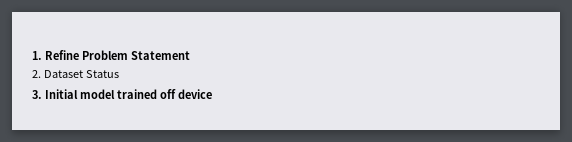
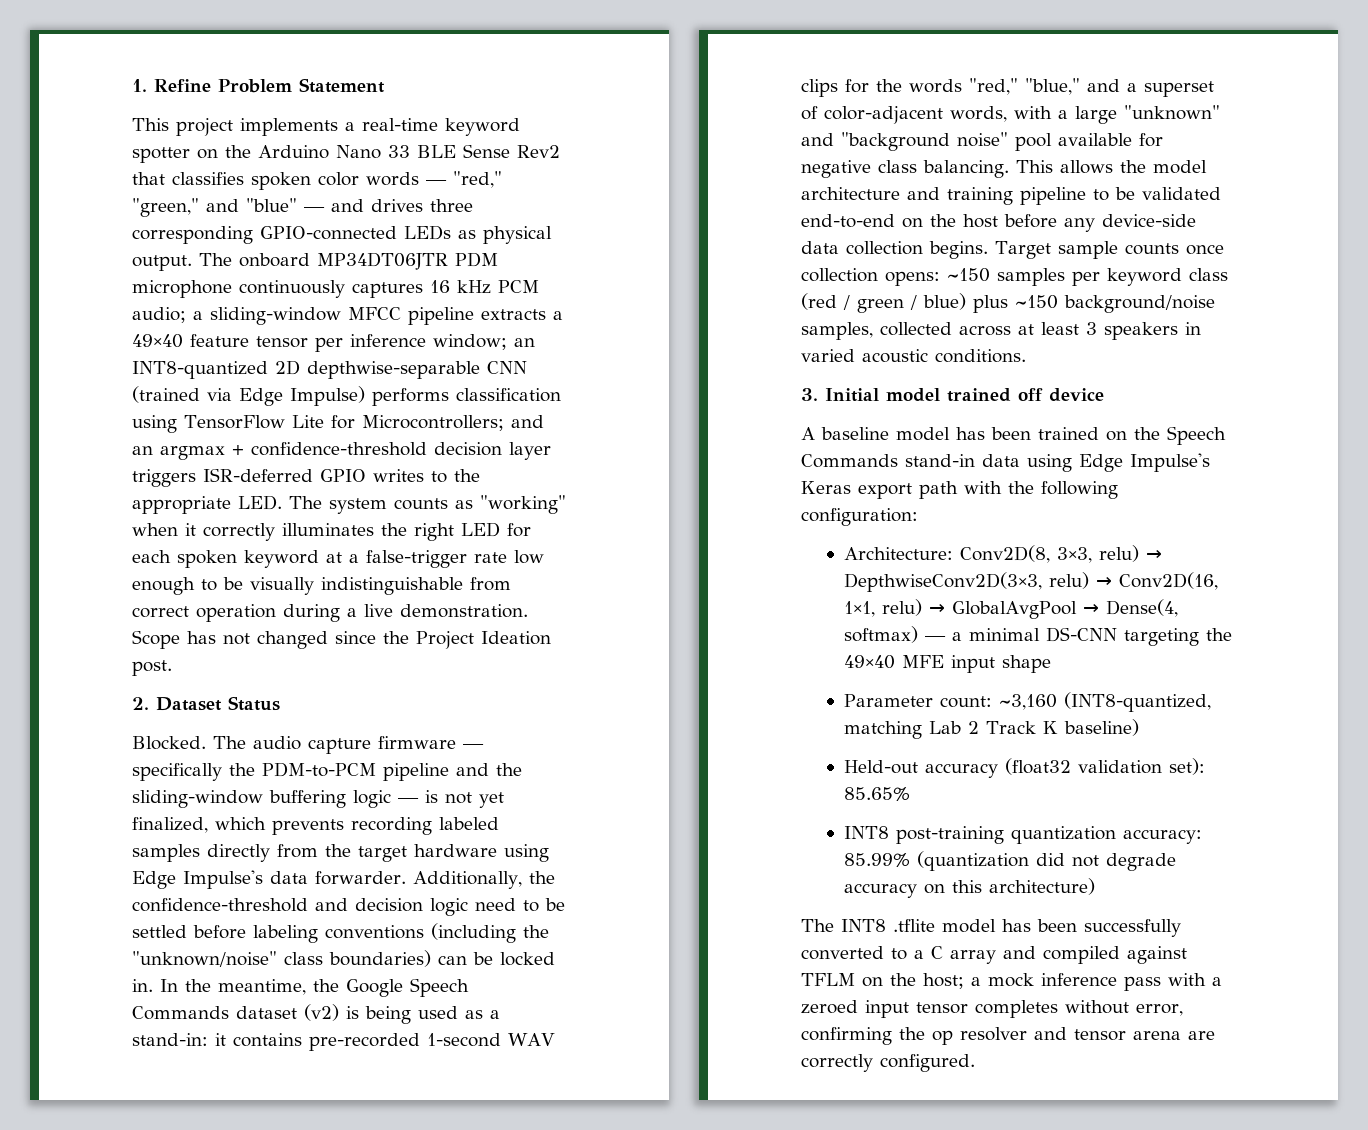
+ This project implements a real-time keyword spotter on the Arduino Nano 33 BLE Sense Rev2 that classifies spoken color words — "red," "green," and "blue" — and drives three corresponding GPIO-connected LEDs as physical output. The onboard MP34DT06JTR PDM microphone continuously captures 16 kHz PCM audio; a sliding-window MFCC pipeline extracts a 49×40 feature tensor per inference window; an INT8-quantized 2D depthwise-separable CNN (trained via Edge Impulse) performs classification using TensorFlow Lite for Microcontrollers; and an argmax + confidence-threshold decision layer triggers ISR-deferred GPIO writes to the appropriate LED. The system counts as "working" when it correctly illuminates the right LED for each spoken keyword at a false-trigger rate low enough to be visually indistinguishable from correct operation during a live demonstration. Scope has not changed since the Project Ideation post.
  2. Dataset Status
+ Blocked. The audio capture firmware — specifically the PDM-to-PCM pipeline and the sliding-window buffering logic — is not yet finalized, which prevents recording labeled samples directly from the target hardware using Edge Impulse's data forwarder. Additionally, the confidence-threshold and decision logic need to be settled before labeling conventions (including the "unknown/noise" class boundaries) can be locked in. In the meantime, the Google Speech Commands dataset (v2) is being used as a stand-in: it contains pre-recorded 1-second WAV clips for the words "red," "blue," and a superset of color-adjacent words, with a large "unknown" and "background noise" pool available for negative class balancing. This allows the model architecture and training pipeline to be validated end-to-end on the host before any device-side data collection begins. Target sample counts once collection opens: ~150 samples per keyword class (red / green / blue) plus ~150 background/noise samples, collected across at least 3 speakers in varied acoustic conditions.
+ A baseline model has been trained on the Speech Commands stand-in data using Edge Impulse's Keras export path with the following configuration:
+ Architecture: Conv2D(8, 3×3, relu) → DepthwiseConv2D(3×3, relu) → Conv2D(16, 1×1, relu) → GlobalAvgPool → Dense(4, softmax) — a minimal DS-CNN targeting the 49×40 MFE input shape
+ Parameter count: ~3,160 (INT8-quantized, matching Lab 2 Track K baseline)
+ Held-out accuracy (float32 validation set): 85.65%
+ INT8 post-training quantization accuracy: 85.99% (quantization did not degrade accuracy on this architecture)
+ The INT8 .tflite model has been successfully converted to a C array and compiled against TFLM on the host; a mock inference pass with a zeroed input tensor completes without error, confirming the op resolver and tensor arena are correctly configured.

